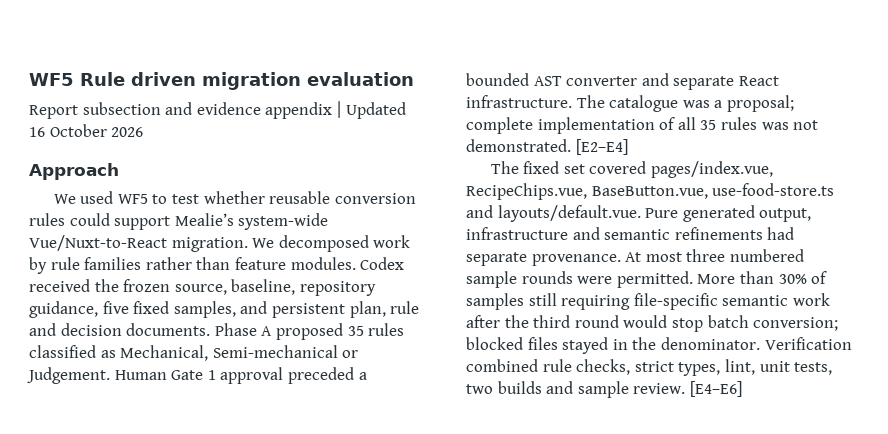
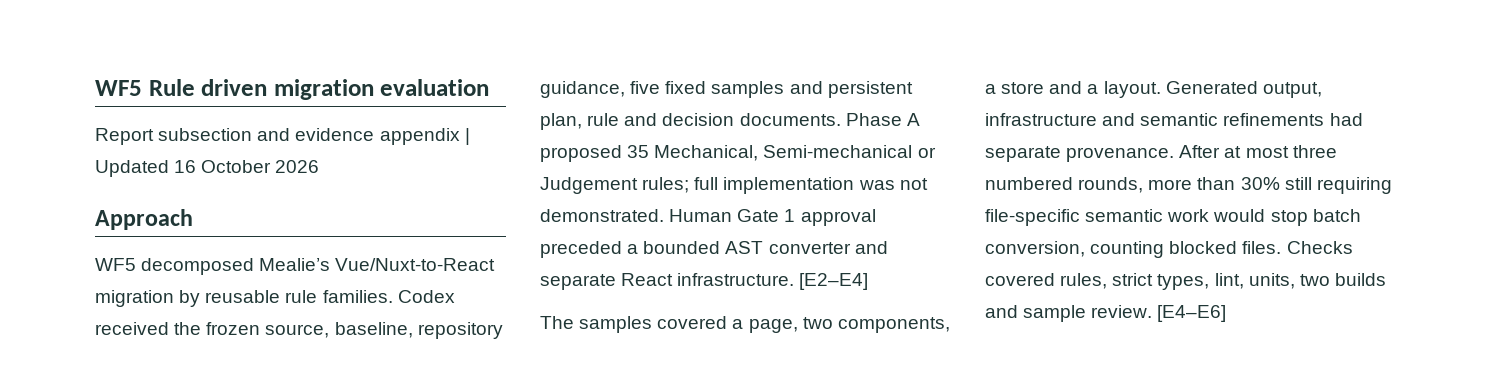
- We used WF5 to test whether reusable conversion rules could support Mealie’s system-wide Vue/Nuxt-to-React migration. We decomposed work by rule families rather than feature modules.
+ WF5 decomposed Mealie’s Vue/Nuxt-to-React migration by reusable rule families.
- Codex received the frozen source, baseline, repository guidance, five fixed samples, and persistent plan, rule and decision documents.
+ Codex received the frozen source, baseline, repository guidance, five fixed samples and persistent plan, rule and decision documents.
- Phase A proposed 35 rules classified as Mechanical, Semi-mechanical or Judgement.
+ Phase A proposed 35 Mechanical, Semi-mechanical or Judgement rules; full implementation was not demonstrated.
- The catalogue was a proposal; complete implementation of all 35 rules was not demonstrated. [E2–E4]
- The fixed set covered pages/index.vue, RecipeChips.vue, BaseButton.vue, use-food-store.ts and layouts/default.vue. Pure generated output, infrastructure and semantic refinements had separate provenance.
+ [E2–E4]
+ The samples covered a page, two components, a store and a layout. Generated output, infrastructure and semantic refinements had separate provenance.
- At most three numbered sample rounds were permitted. More than 30% of samples still requiring file-specific semantic work after the third round would stop batch conversion; blocked files stayed in the denominator. Verification combined rule checks, strict types, lint, unit tests, two builds and sample review.
+ After at most three numbered rounds, more than 30% still requiring file-specific semantic work would stop batch conversion, counting blocked files. Checks covered rules, strict types, lint, units, two builds and sample review.

